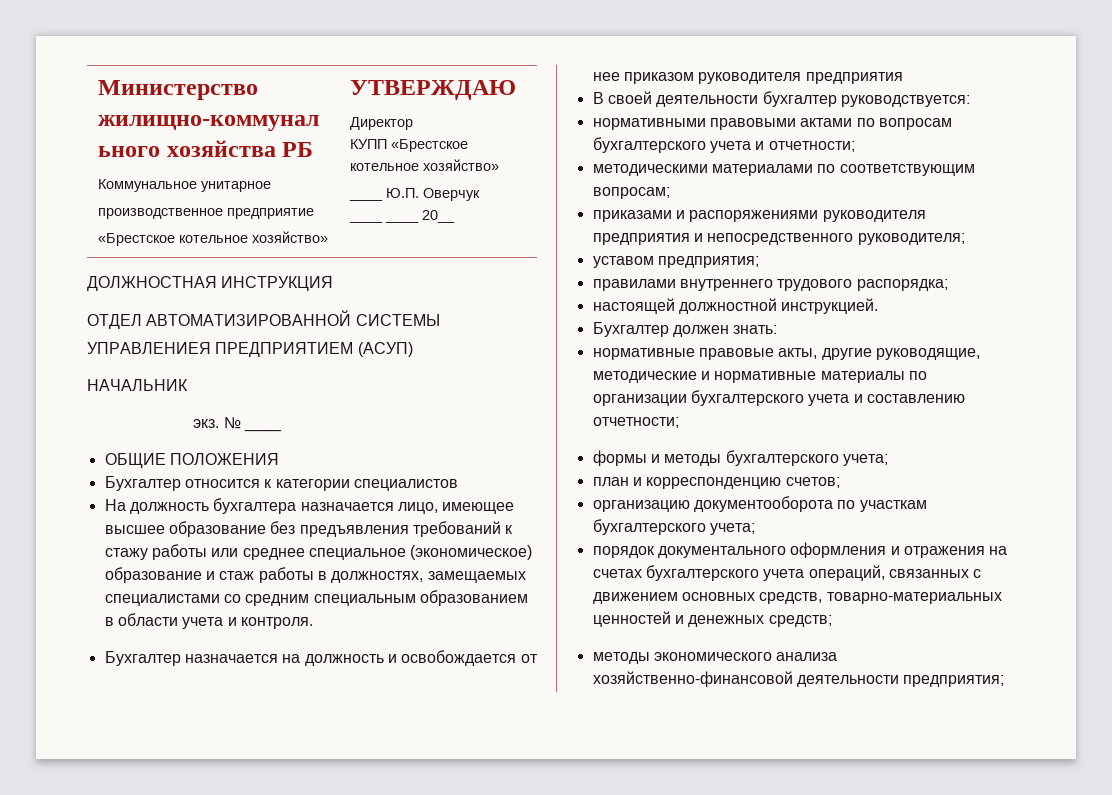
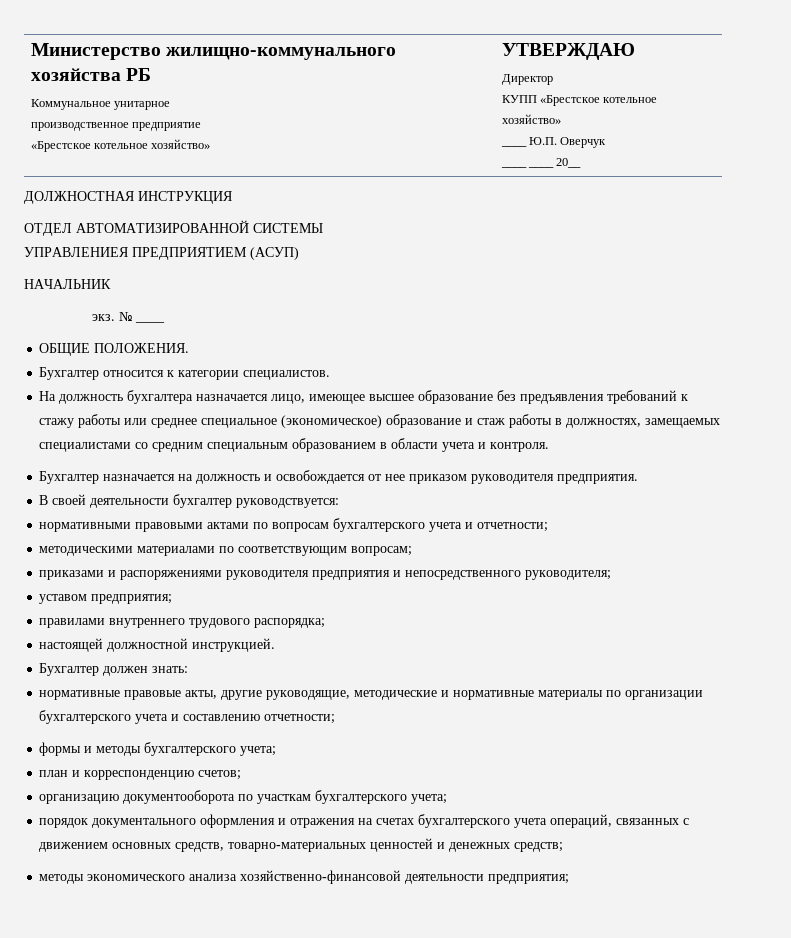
- ОБЩИЕ ПОЛОЖЕНИЯ
+ ОБЩИЕ ПОЛОЖЕНИЯ.
- Бухгалтер относится к категории специалистов
+ Бухгалтер относится к категории специалистов.
- Бухгалтер назначается на должность и освобождается от нее приказом руководителя предприятия
+ Бухгалтер назначается на должность и освобождается от нее приказом руководителя предприятия.

